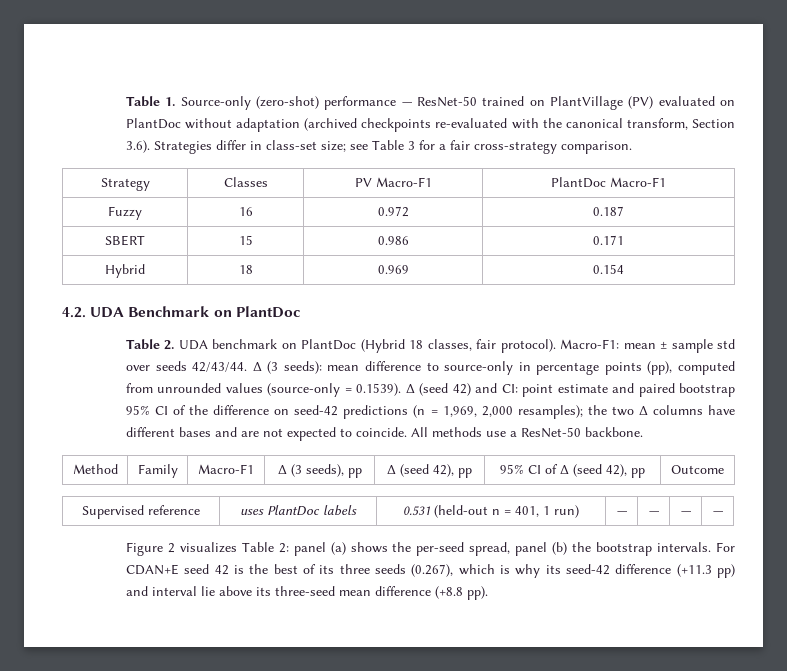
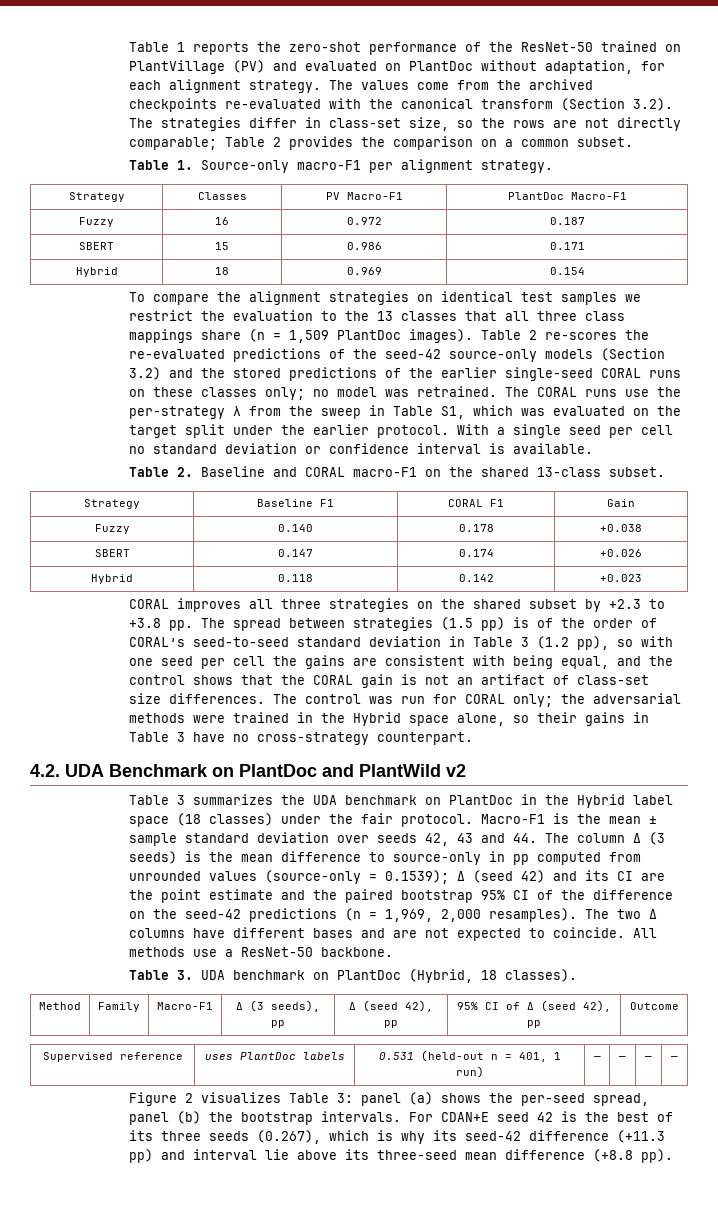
- Table 1. Source-only (zero-shot) performance — ResNet-50 trained on PlantVillage (PV) evaluated on PlantDoc without adaptation (archived checkpoints re-evaluated with the canonical transform, Section 3.6). Strategies differ in class-set size; see Table 3 for a fair cross-strategy comparison.
+ Table 1 reports the zero-shot performance of the ResNet-50 trained on PlantVillage (PV) and evaluated on PlantDoc without adaptation, for each alignment strategy. The values come from the archived checkpoints re-evaluated with the canonical transform (Section 3.2). The strategies differ in class-set size, so the rows are not directly comparable; Table 2 provides the comparison on a common subset.
+ Table 1. Source-only macro-F1 per alignment strategy.
+ To compare the alignment strategies on identical test samples we restrict the evaluation to the 13 classes that all three class mappings share (n = 1,509 PlantDoc images). Table 2 re-scores the re-evaluated predictions of the seed-42 source-only models (Section 3.2) and the stored predictions of the earlier single-seed CORAL runs on these classes only; no model was retrained. The CORAL runs use the per-strategy λ from the sweep in Table S1, which was evaluated on the target split under the earlier protocol. With a single seed per cell no standard deviation or confidence interval is available.
+ Table 2. Baseline and CORAL macro-F1 on the shared 13-class subset.
+ Strategy | Baseline F1 | CORAL F1 | Gain
+ Fuzzy | 0.140 | 0.178 | +0.038
+ SBERT | 0.147 | 0.174 | +0.026
+ Hybrid | 0.118 | 0.142 | +0.023
+ CORAL improves all three strategies on the shared subset by +2.3 to +3.8 pp. The spread between strategies (1.5 pp) is of the order of CORAL’s seed-to-seed standard deviation in Table 3 (1.2 pp), so with one seed per cell the gains are consistent with being equal, and the control shows that the CORAL gain is not an artifact of class-set size differences. The control was run for CORAL only; the adversarial methods were trained in the Hybrid space alone, so their gains in Table 3 have no cross-strategy counterpart.
- 4.2. UDA Benchmark on PlantDoc
- Table 2. UDA benchmark on PlantDoc (Hybrid 18 classes, fair protocol). Macro-F1: mean ± sample std over seeds 42/43/44. Δ (3 seeds): mean difference to source-only in percentage points (pp), computed from unrounded values (source-only = 0.1539). Δ (seed 42) and CI: point estimate and paired bootstrap 95% CI of the difference on seed-42 predictions (n = 1,969, 2,000 resamples); the two Δ columns have different bases and are not expected to coincide.
+ 4.2. UDA Benchmark on PlantDoc and PlantWild v2
+ Table 3 summarizes the UDA benchmark on PlantDoc in the Hybrid label space (18 classes) under the fair protocol. Macro-F1 is the mean ± sample standard deviation over seeds 42, 43 and 44. The column Δ (3 seeds) is the mean difference to source-only in pp computed from unrounded values (source-only = 0.1539); Δ (seed 42) and its CI are the point estimate and the paired bootstrap 95% CI of the difference on the seed-42 predictions (n = 1,969, 2,000 resamples). The two Δ columns have different bases and are not expected to coincide.
+ Table 3. UDA benchmark on PlantDoc (Hybrid, 18 classes).
- Figure 2 visualizes Table 2: panel (a) shows the per-seed spread, panel (b) the bootstrap intervals.
+ Figure 2 visualizes Table 3: panel (a) shows the per-seed spread, panel (b) the bootstrap intervals.

